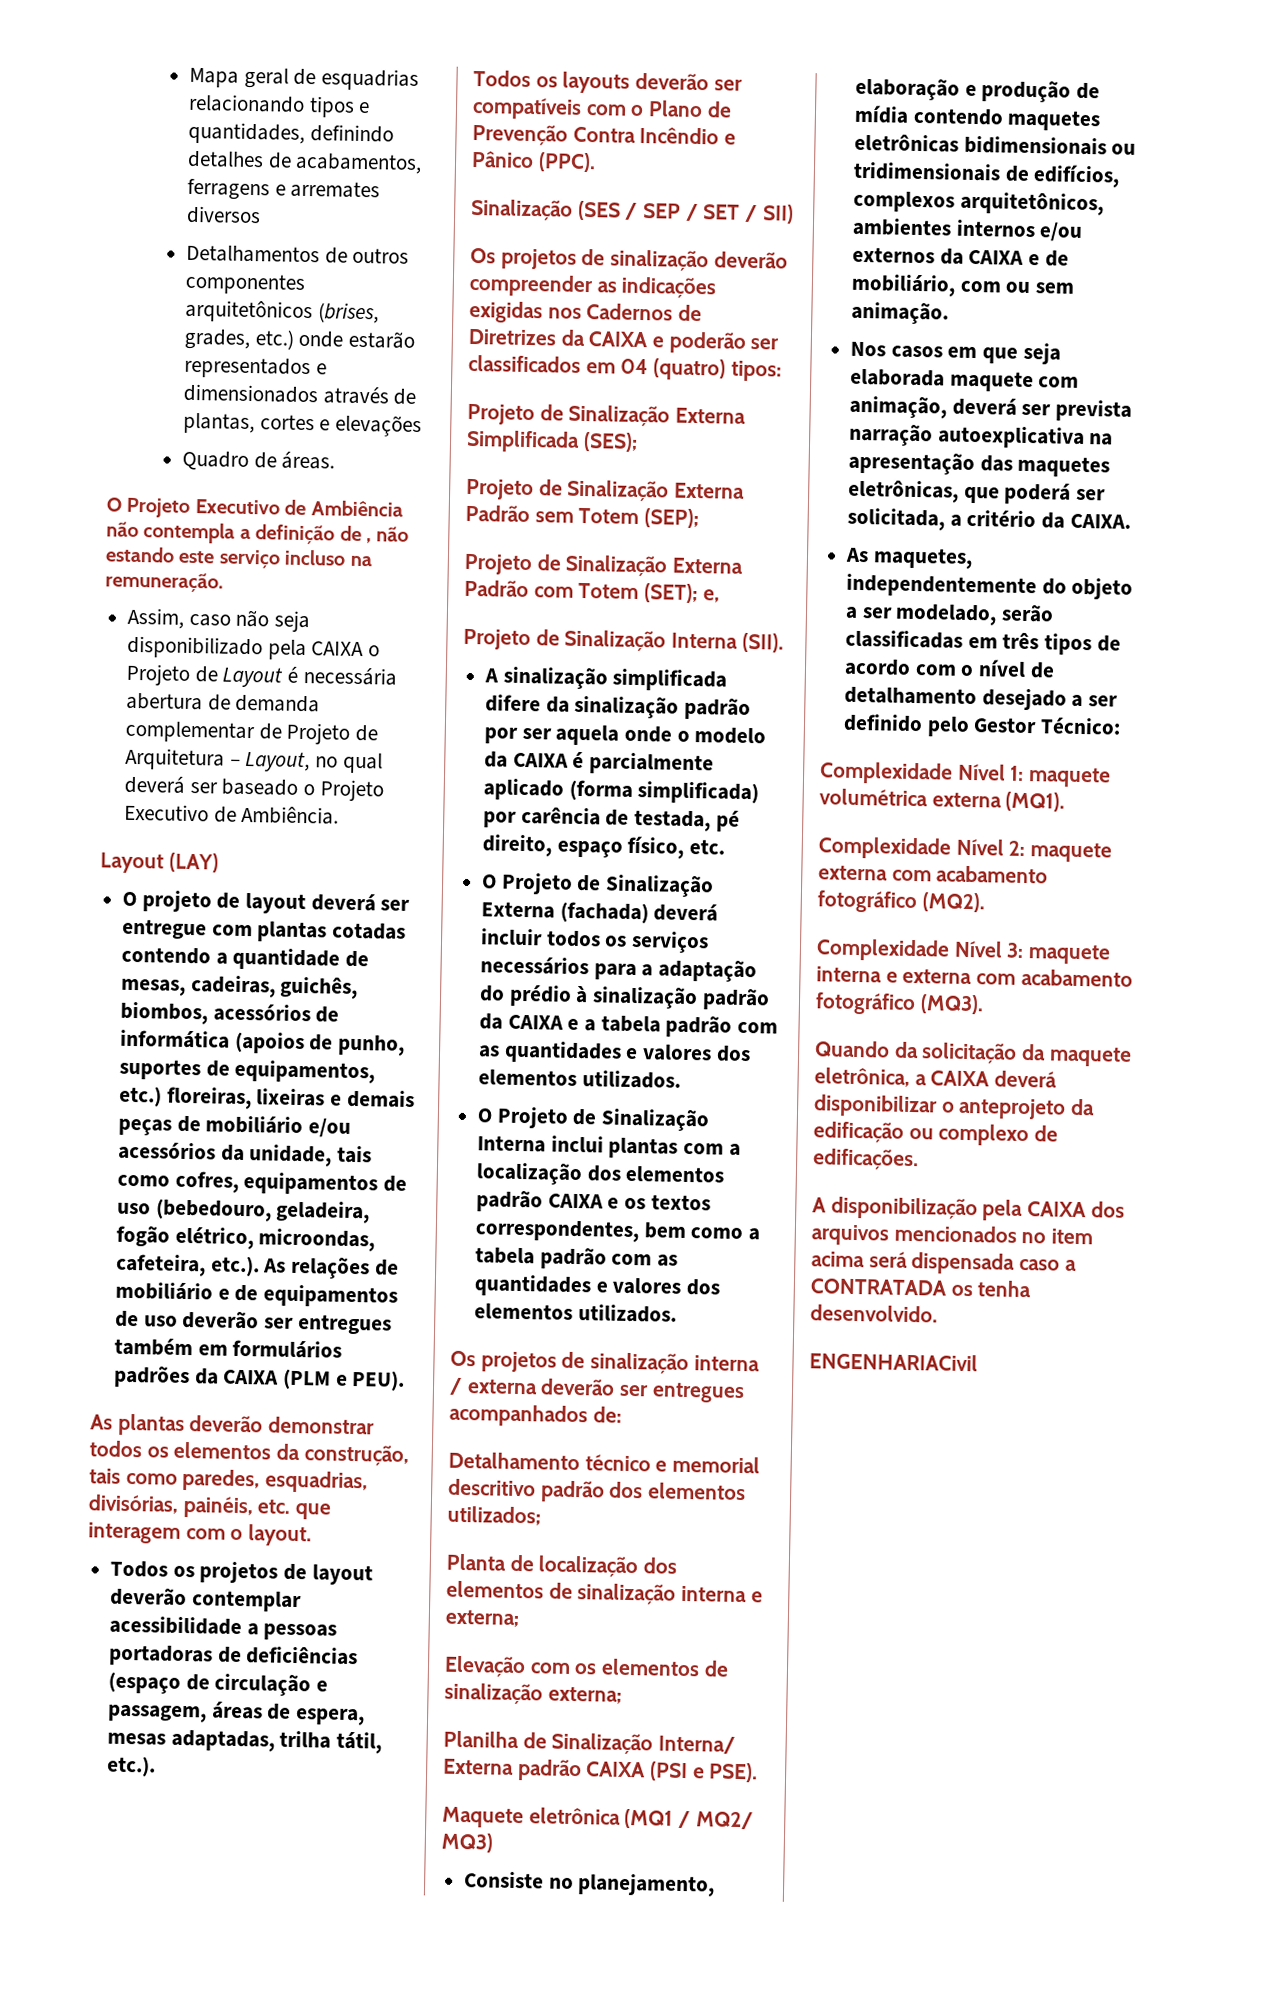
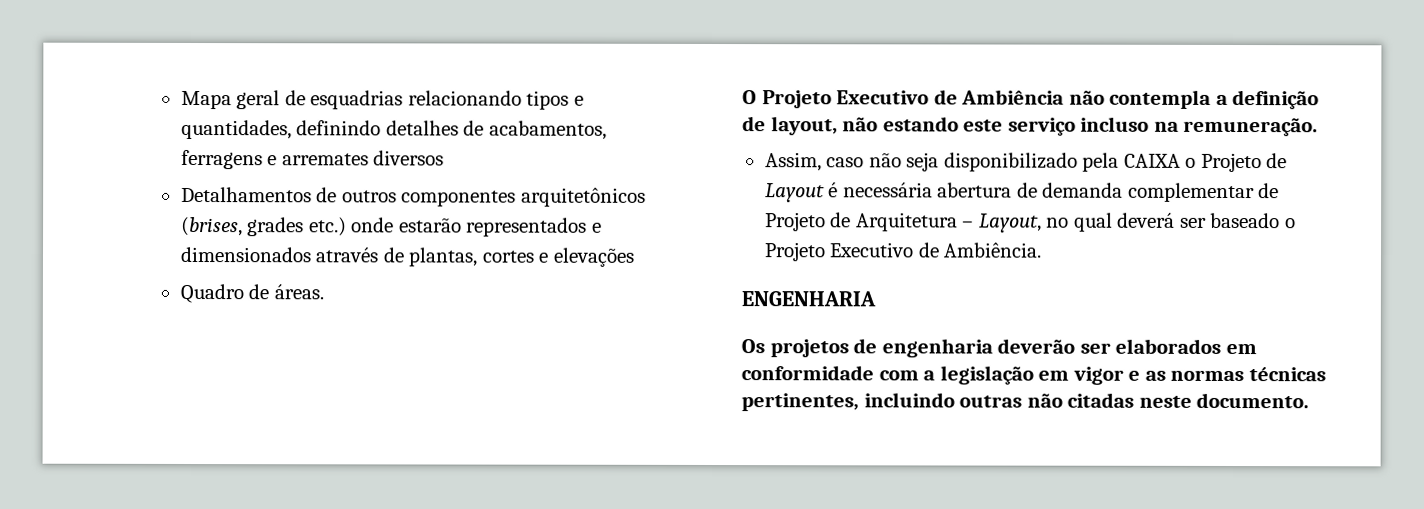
- Detalhamentos de outros componentes arquitetônicos (brises, grades, etc.) onde estarão representados e dimensionados através de plantas, cortes e elevações
+ Detalhamentos de outros componentes arquitetônicos (brises, grades etc.) onde estarão representados e dimensionados através de plantas, cortes e elevações
- O Projeto Executivo de Ambiência não contempla a definição de , não estando este serviço incluso na remuneração.
+ O Projeto Executivo de Ambiência não contempla a definição de layout, não estando este serviço incluso na remuneração.
- Layout (LAY)
- O projeto de layout deverá ser entregue com plantas cotadas contendo a quantidade de mesas, cadeiras, guichês, biombos, acessórios de informática (apoios de punho, suportes de equipamentos, etc.) floreiras, lixeiras e demais peças de mobiliário e/ou acessórios da unidade, tais como cofres, equipamentos de uso (bebedouro, geladeira, fogão elétrico, microondas, cafeteira, etc.). As relações de mobiliário e de equipamentos de uso deverão ser entregues também em formulários padrões da CAIXA (PLM e PEU).
- As plantas deverão demonstrar todos os elementos da construção, tais como paredes, esquadrias, divisórias, painéis, etc. que interagem com o layout.
- Todos os projetos de layout deverão contemplar acessibilidade a pessoas portadoras de deficiências (espaço de circulação e passagem, áreas de espera, mesas adaptadas, trilha tátil, etc.).
- Todos os layouts deverão ser compatíveis com o Plano de Prevenção Contra Incêndio e Pânico (PPC).
- Sinalização (SES / SEP / SET / SII)
- Os projetos de sinalização deverão compreender as indicações exigidas nos Cadernos de Diretrizes da CAIXA e poderão ser classificados em 04 (quatro) tipos:
- Projeto de Sinalização Externa Simplificada (SES);
- Projeto de Sinalização Externa Padrão sem Totem (SEP);
- Projeto de Sinalização Externa Padrão com Totem (SET); e,
- Projeto de Sinalização Interna (SII).
- A sinalização simplificada difere da sinalização padrão por ser aquela onde o modelo da CAIXA é parcialmente aplicado (forma simplificada) por carência de testada, pé direito, espaço físico, etc.
- O Projeto de Sinalização Externa (fachada) deverá incluir todos os serviços necessários para a adaptação do prédio à sinalização padrão da CAIXA e a tabela padrão com as quantidades e valores dos elementos utilizados.
- O Projeto de Sinalização Interna inclui plantas com a localização dos elementos padrão CAIXA e os textos correspondentes, bem como a tabela padrão com as quantidades e valores dos elementos utilizados.
- Os projetos de sinalização interna / externa deverão ser entregues acompanhados de:
- Detalhamento técnico e memorial descritivo padrão dos elementos utilizados;
- Planta de localização dos elementos de sinalização interna e externa;
- Elevação com os elementos de sinalização externa;
- Planilha de Sinalização Interna/ Externa padrão CAIXA (PSI e PSE).
- Maquete eletrônica (MQ1 / MQ2/ MQ3)
- Consiste no planejamento, elaboração e produção de mídia contendo maquetes eletrônicas bidimensionais ou tridimensionais de edifícios, complexos arquitetônicos, ambientes internos e/ou externos da CAIXA e de mobiliário, com ou sem animação.
- Nos casos em que seja elaborada maquete com animação, deverá ser prevista narração autoexplicativa na apresentação das maquetes eletrônicas, que poderá ser solicitada, a critério da CAIXA.
- As maquetes, independentemente do objeto a ser modelado, serão classificadas em três tipos de acordo com o nível de detalhamento desejado a ser definido pelo Gestor Técnico:
- Complexidade Nível 1: maquete volumétrica externa (MQ1).
- Complexidade Nível 2: maquete externa com acabamento fotográfico (MQ2).
- Complexidade Nível 3: maquete interna e externa com acabamento fotográfico (MQ3).
- Quando da solicitação da maquete eletrônica, a CAIXA deverá disponibilizar o anteprojeto da edificação ou complexo de edificações.
- A disponibilização pela CAIXA dos arquivos mencionados no item acima será dispensada caso a CONTRATADA os tenha desenvolvido.
- ENGENHARIACivil
+ ENGENHARIA
+ Os projetos de engenharia deverão ser elaborados em conformidade com a legislação em vigor e as normas técnicas pertinentes, incluindo outras não citadas neste documento.

